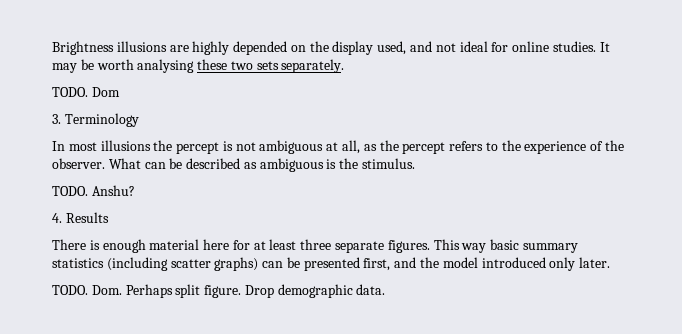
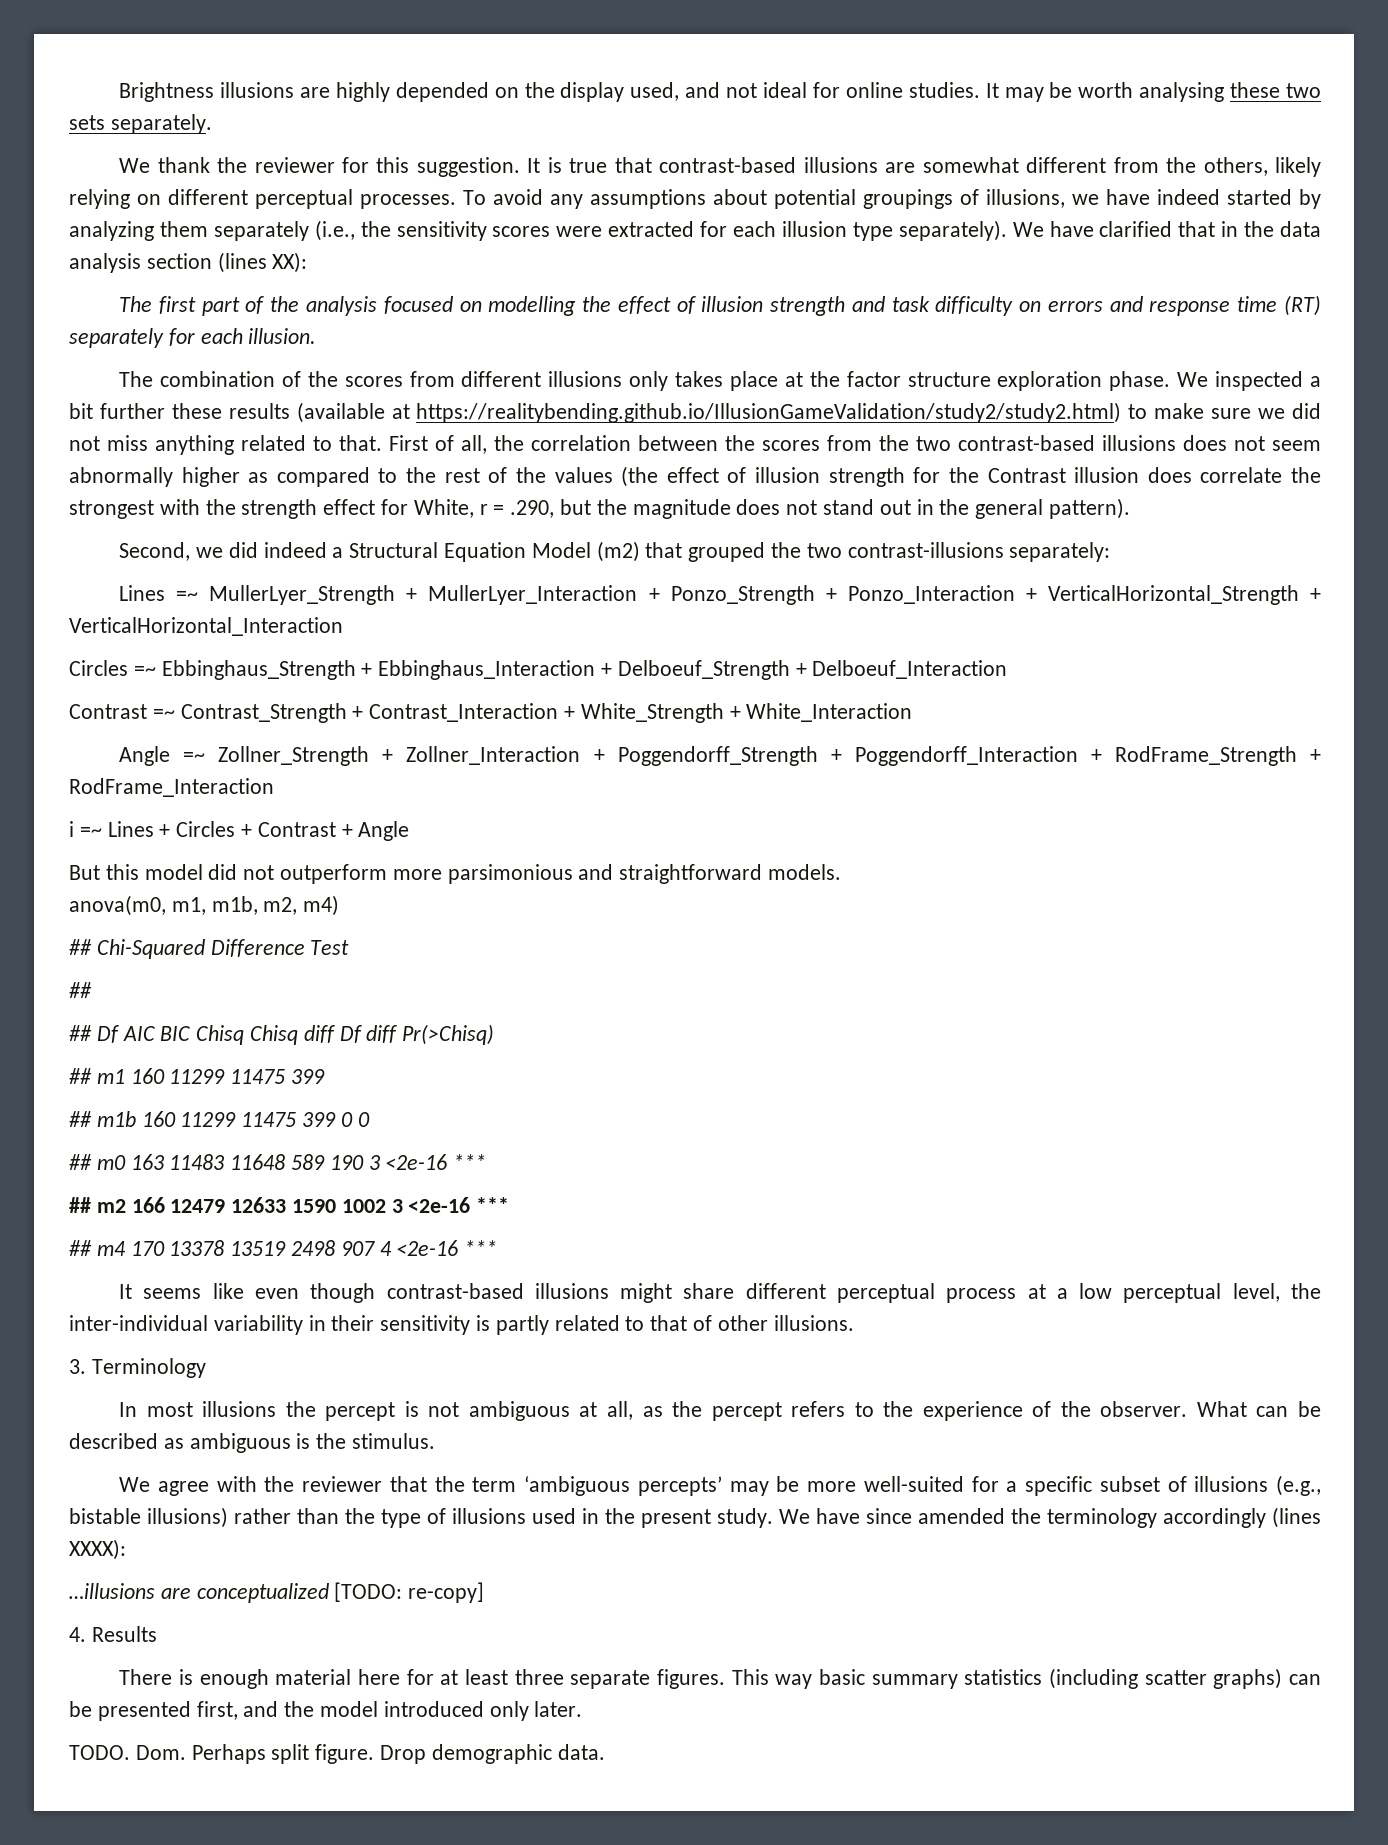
- TODO. Dom
+ We thank the reviewer for this suggestion. It is true that contrast-based illusions are somewhat different from the others, likely relying on different perceptual processes. To avoid any assumptions about potential groupings of illusions, we have indeed started by analyzing them separately (i.e., the sensitivity scores were extracted for each illusion type separately). We have clarified that in the data analysis section (lines XX):
+ The first part of the analysis focused on modelling the effect of illusion strength and task difficulty on errors and response time (RT) separately for each illusion.
+ The combination of the scores from different illusions only takes place at the factor structure exploration phase. We inspected a bit further these results (available at https://realitybending.github.io/IllusionGameValidation/study2/study2.html) to make sure we did not miss anything related to that. First of all, the correlation between the scores from the two contrast-based illusions does not seem abnormally higher as compared to the rest of the values (the effect of illusion strength for the Contrast illusion does correlate the strongest with the strength effect for White, r = .290, but the magnitude does not stand out in the general pattern).
+ Second, we did indeed a Structural Equation Model (m2) that grouped the two contrast-illusions separately:
+ Lines =~ MullerLyer_Strength + MullerLyer_Interaction + Ponzo_Strength + Ponzo_Interaction + VerticalHorizontal_Strength + VerticalHorizontal_Interaction
+ Circles =~ Ebbinghaus_Strength + Ebbinghaus_Interaction + Delboeuf_Strength + Delboeuf_Interaction
+ Contrast =~ Contrast_Strength + Contrast_Interaction + White_Strength + White_Interaction
+ Angle =~ Zollner_Strength + Zollner_Interaction + Poggendorff_Strength + Poggendorff_Interaction + RodFrame_Strength + RodFrame_Interaction
+ i =~ Lines + Circles + Contrast + Angle
+ But this model did not outperform more parsimonious and straightforward models.
+ anova(m0, m1, m1b, m2, m4)
+ ## Chi-Squared Difference Test
+ ##
+ ## Df AIC BIC Chisq Chisq diff Df diff Pr(>Chisq)
+ ## m1 160 11299 11475 399
+ ## m1b 160 11299 11475 399 0 0
+ ## m0 163 11483 11648 589 190 3 <2e-16 ***
+ ## m2 166 12479 12633 1590 1002 3 <2e-16 ***
+ ## m4 170 13378 13519 2498 907 4 <2e-16 ***
+ It seems like even though contrast-based illusions might share different perceptual process at a low perceptual level, the inter-individual variability in their sensitivity is partly related to that of other illusions.
- TODO. Anshu?
+ We agree with the reviewer that the term ‘ambiguous percepts’ may be more well-suited for a specific subset of illusions (e.g., bistable illusions) rather than the type of illusions used in the present study. We have since amended the terminology accordingly (lines XXXX):
+ …illusions are conceptualized [TODO: re-copy]

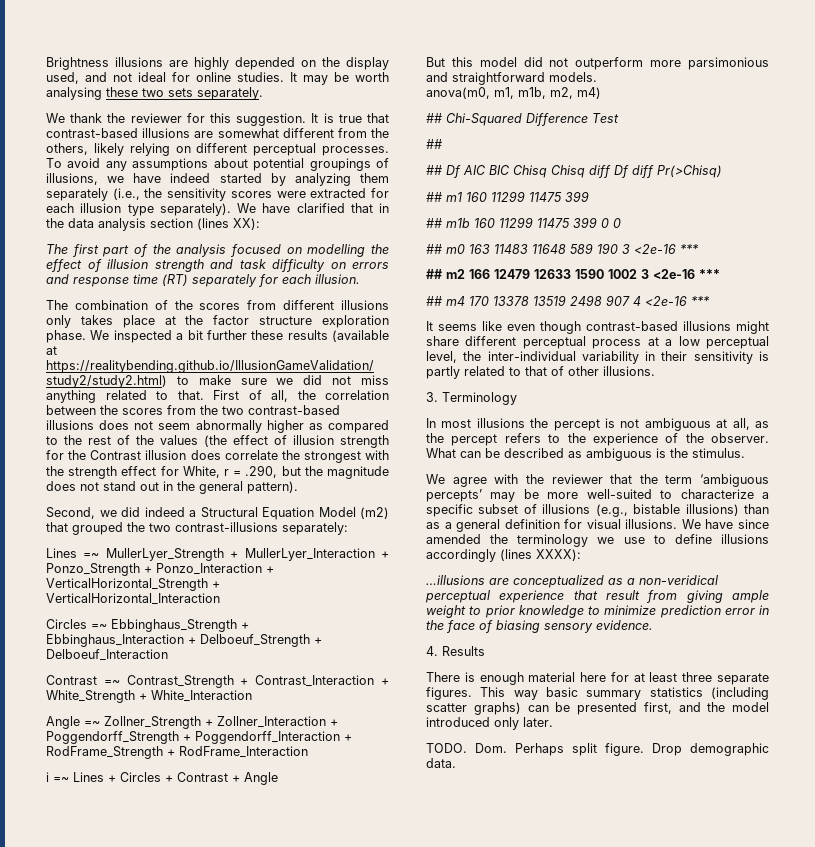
- We agree with the reviewer that the term ‘ambiguous percepts’ may be more well-suited for a specific subset of illusions (e.g., bistable illusions) rather than the type of illusions used in the present study.
+ We agree with the reviewer that the term ‘ambiguous percepts’ may be more well-suited to characterize a specific subset of illusions (e.g., bistable illusions) than as a general definition for visual illusions.
- We have since amended the terminology accordingly (lines XXXX):
+ We have since amended the terminology we use to define illusions accordingly (lines XXXX):
- …illusions are conceptualized [TODO: re-copy]
+ …illusions are conceptualized as a non-veridical perceptual experience that result from giving ample weight to prior knowledge to minimize prediction error in the face of biasing sensory evidence.

